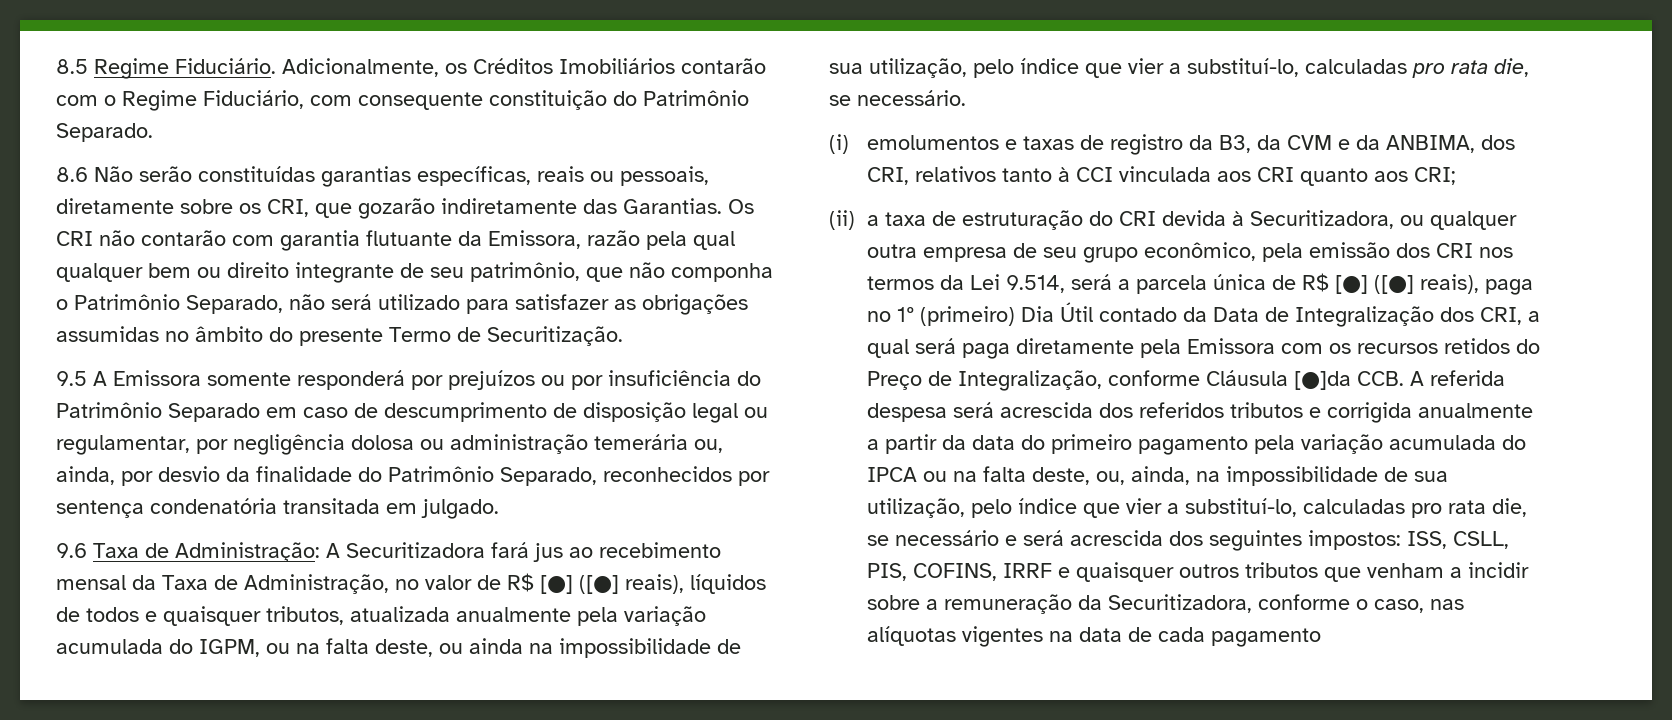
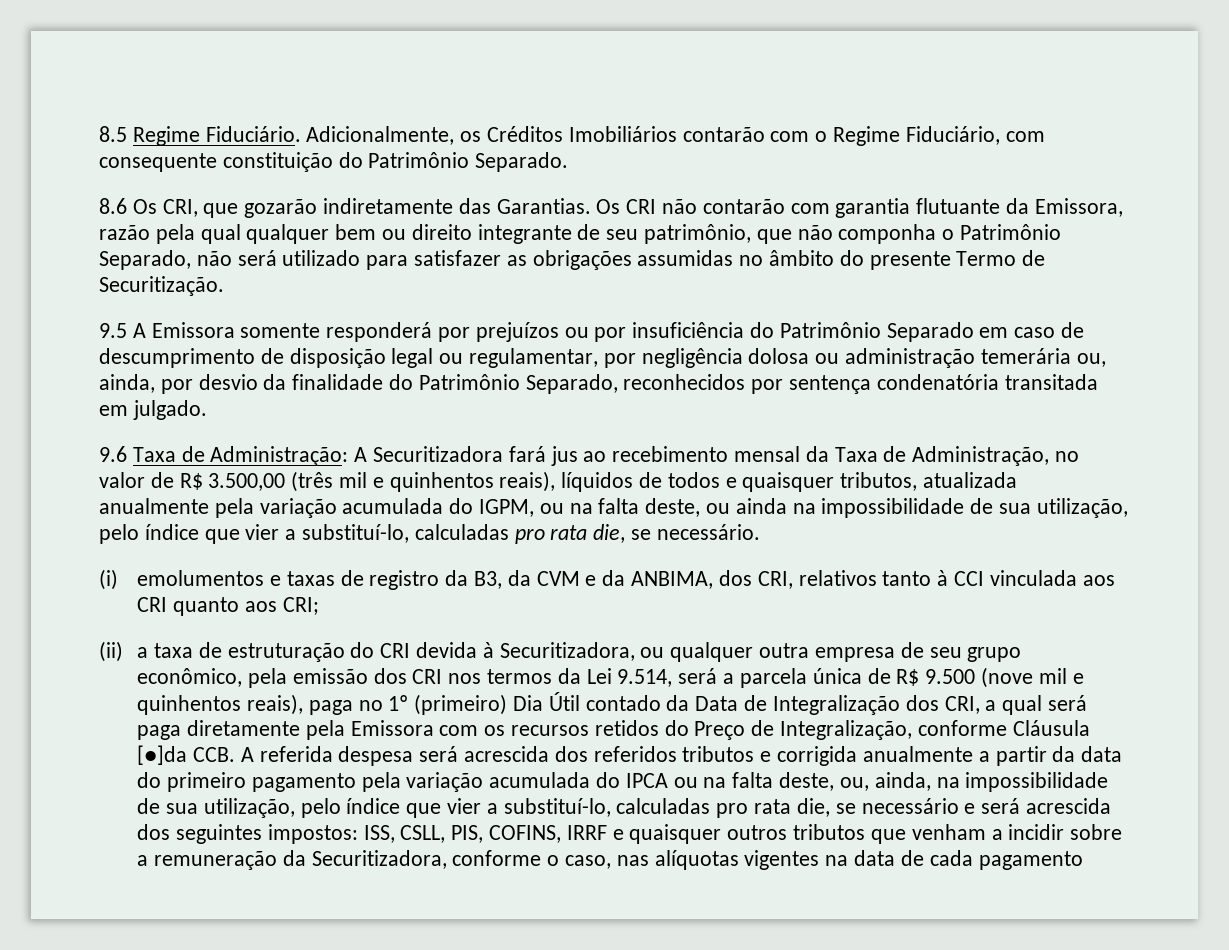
- 8.6 Não serão constituídas garantias específicas, reais ou pessoais, diretamente sobre os CRI, que gozarão indiretamente das Garantias.
+ 8.6 Os CRI, que gozarão indiretamente das Garantias.
- 9.6 Taxa de Administração: A Securitizadora fará jus ao recebimento mensal da Taxa de Administração, no valor de R$ [●] ([●] reais), líquidos de todos e quaisquer tributos, atualizada anualmente pela variação acumulada do IGPM, ou na falta deste, ou ainda na impossibilidade de sua utilização, pelo índice que vier a substituí-lo, calculadas pro rata die, se necessário.
+ 9.6 Taxa de Administração: A Securitizadora fará jus ao recebimento mensal da Taxa de Administração, no valor de R$ 3.500,00 (três mil e quinhentos reais), líquidos de todos e quaisquer tributos, atualizada anualmente pela variação acumulada do IGPM, ou na falta deste, ou ainda na impossibilidade de sua utilização, pelo índice que vier a substituí-lo, calculadas pro rata die, se necessário.
- (ii) a taxa de estruturação do CRI devida à Securitizadora, ou qualquer outra empresa de seu grupo econômico, pela emissão dos CRI nos termos da Lei 9.514, será a parcela única de R$ [●] ([●] reais), paga no 1º (primeiro) Dia Útil contado da Data de Integralização dos CRI, a qual será paga diretamente pela Emissora com os recursos retidos do Preço de Integralização, conforme Cláusula [●]da CCB. A referida despesa será acrescida dos referidos tributos e corrigida anualmente a partir da data do primeiro pagamento pela variação acumulada do IPCA ou na falta deste, ou, ainda, na impossibilidade de sua utilização, pelo índice que vier a substituí-lo, calculadas pro rata die, se necessário e será acrescida dos seguintes impostos:
+ (ii) a taxa de estruturação do CRI devida à Securitizadora, ou qualquer outra empresa de seu grupo econômico, pela emissão dos CRI nos termos da Lei 9.514, será a parcela única de R$ 9.500 (nove mil e quinhentos reais), paga no 1º (primeiro) Dia Útil contado da Data de Integralização dos CRI, a qual será paga diretamente pela Emissora com os recursos retidos do Preço de Integralização, conforme Cláusula [●]da CCB. A referida despesa será acrescida dos referidos tributos e corrigida anualmente a partir da data do primeiro pagamento pela variação acumulada do IPCA ou na falta deste, ou, ainda, na impossibilidade de sua utilização, pelo índice que vier a substituí-lo, calculadas pro rata die, se necessário e será acrescida dos seguintes impostos:

